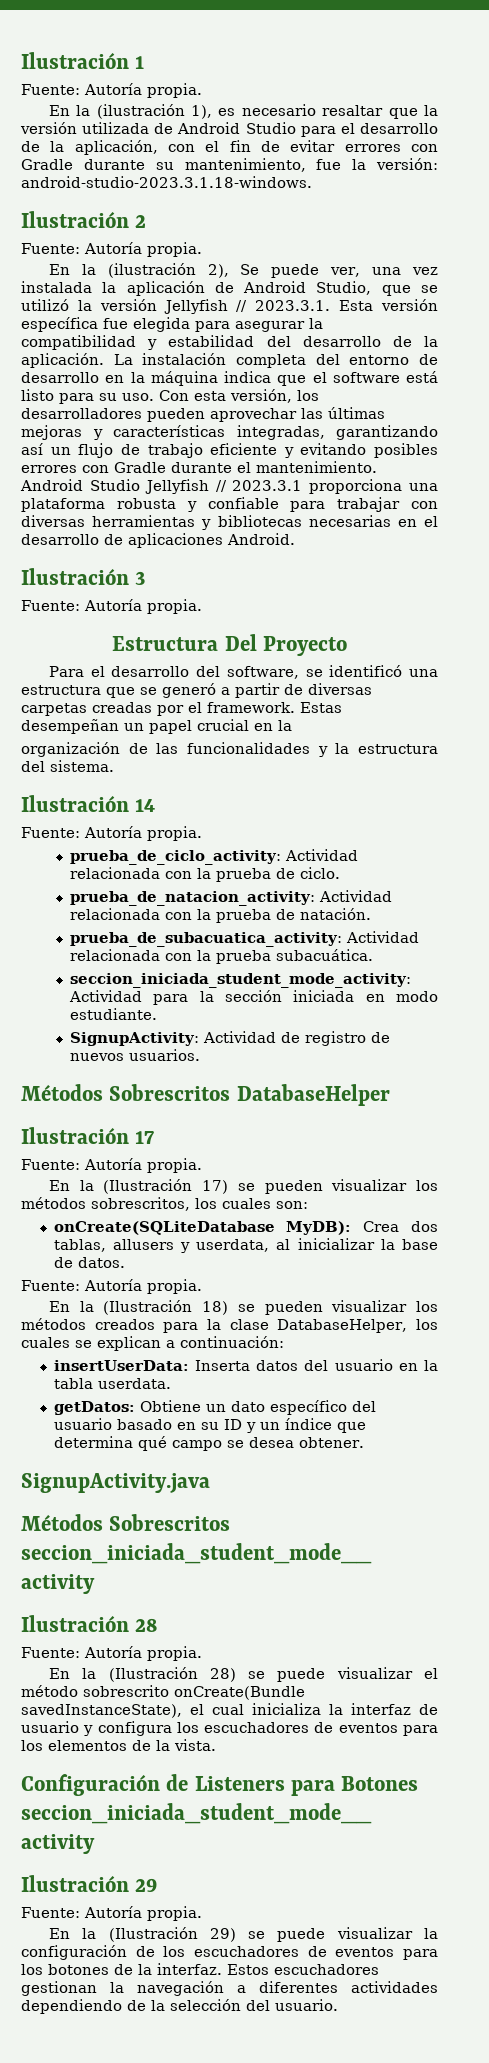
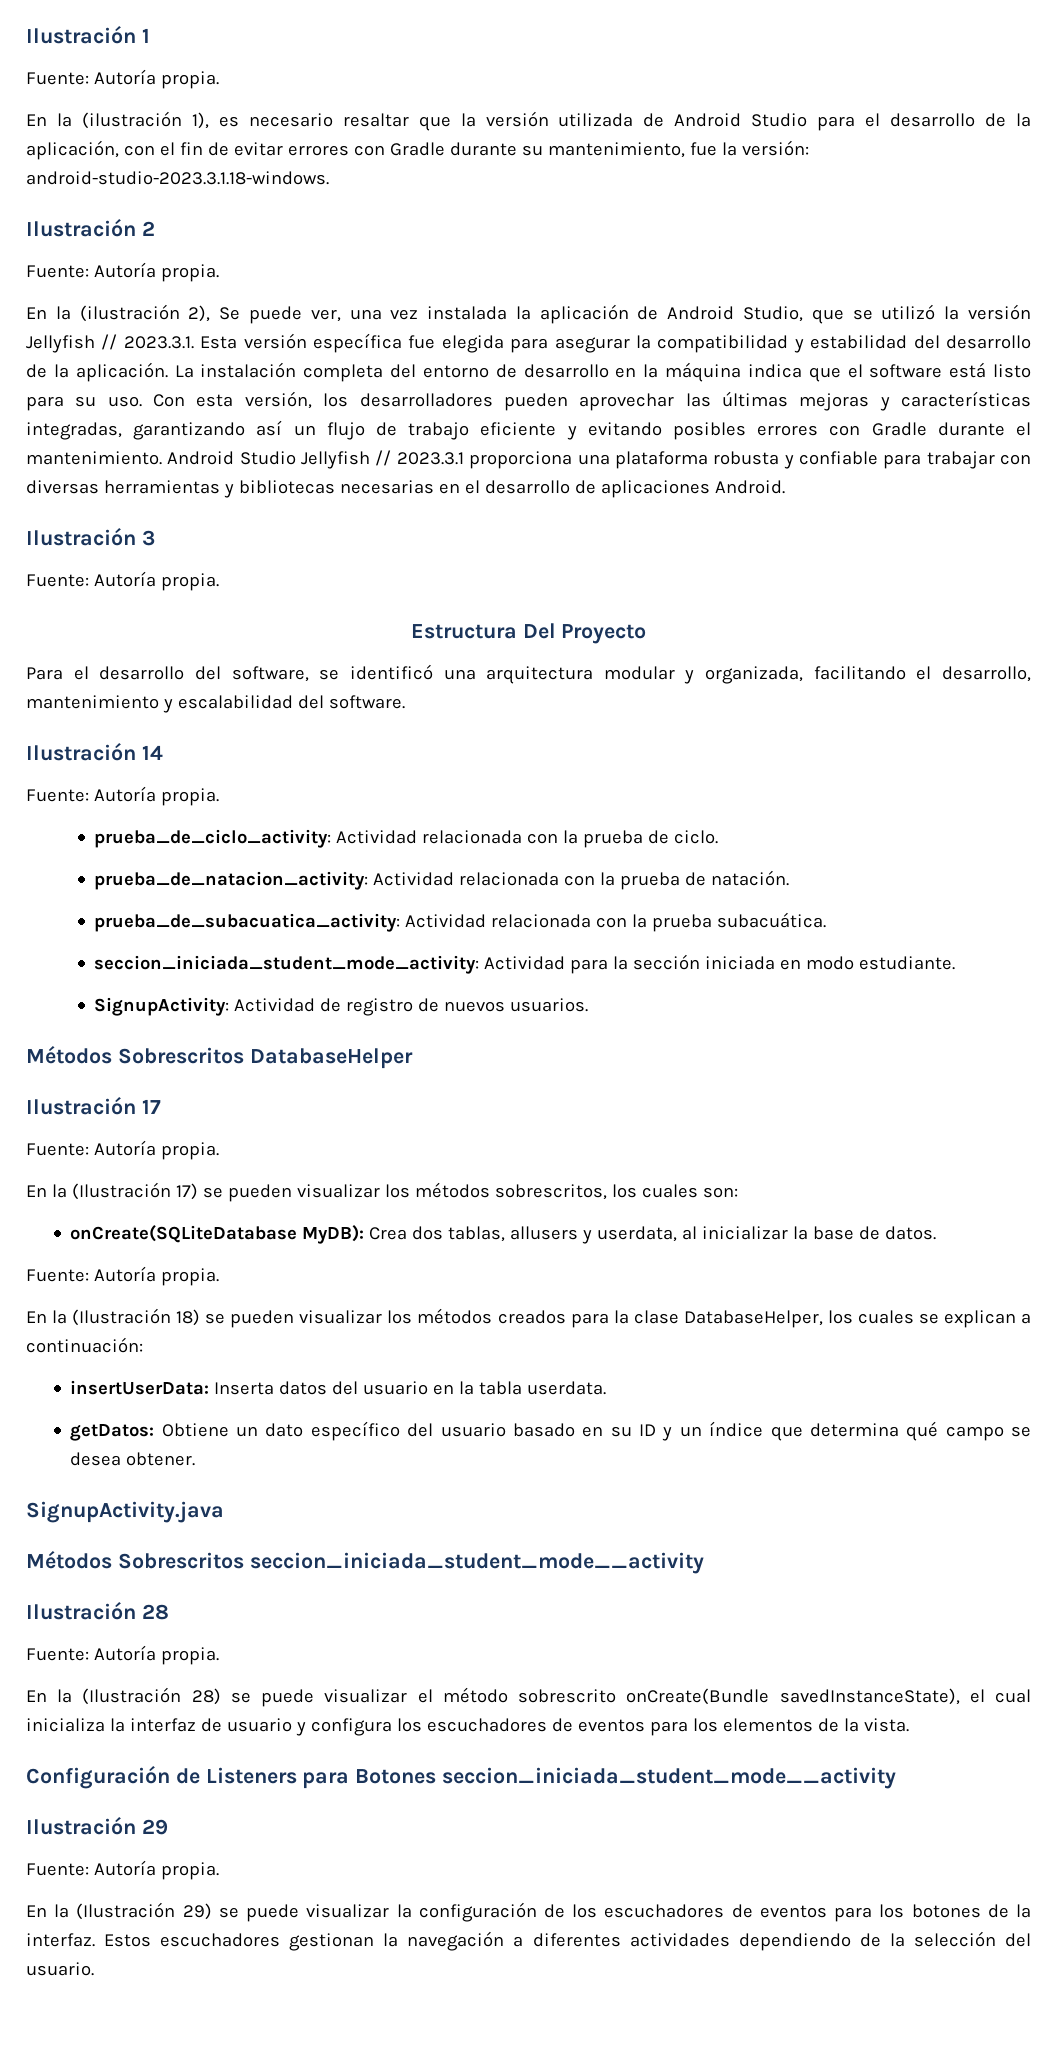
- Para el desarrollo del software, se identificó una estructura que se generó a partir de diversas carpetas creadas por el framework. Estas desempeñan un papel crucial en la
- organización de las funcionalidades y la estructura del sistema.
+ Para el desarrollo del software, se identificó una arquitectura modular y organizada, facilitando el desarrollo, mantenimiento y escalabilidad del software.

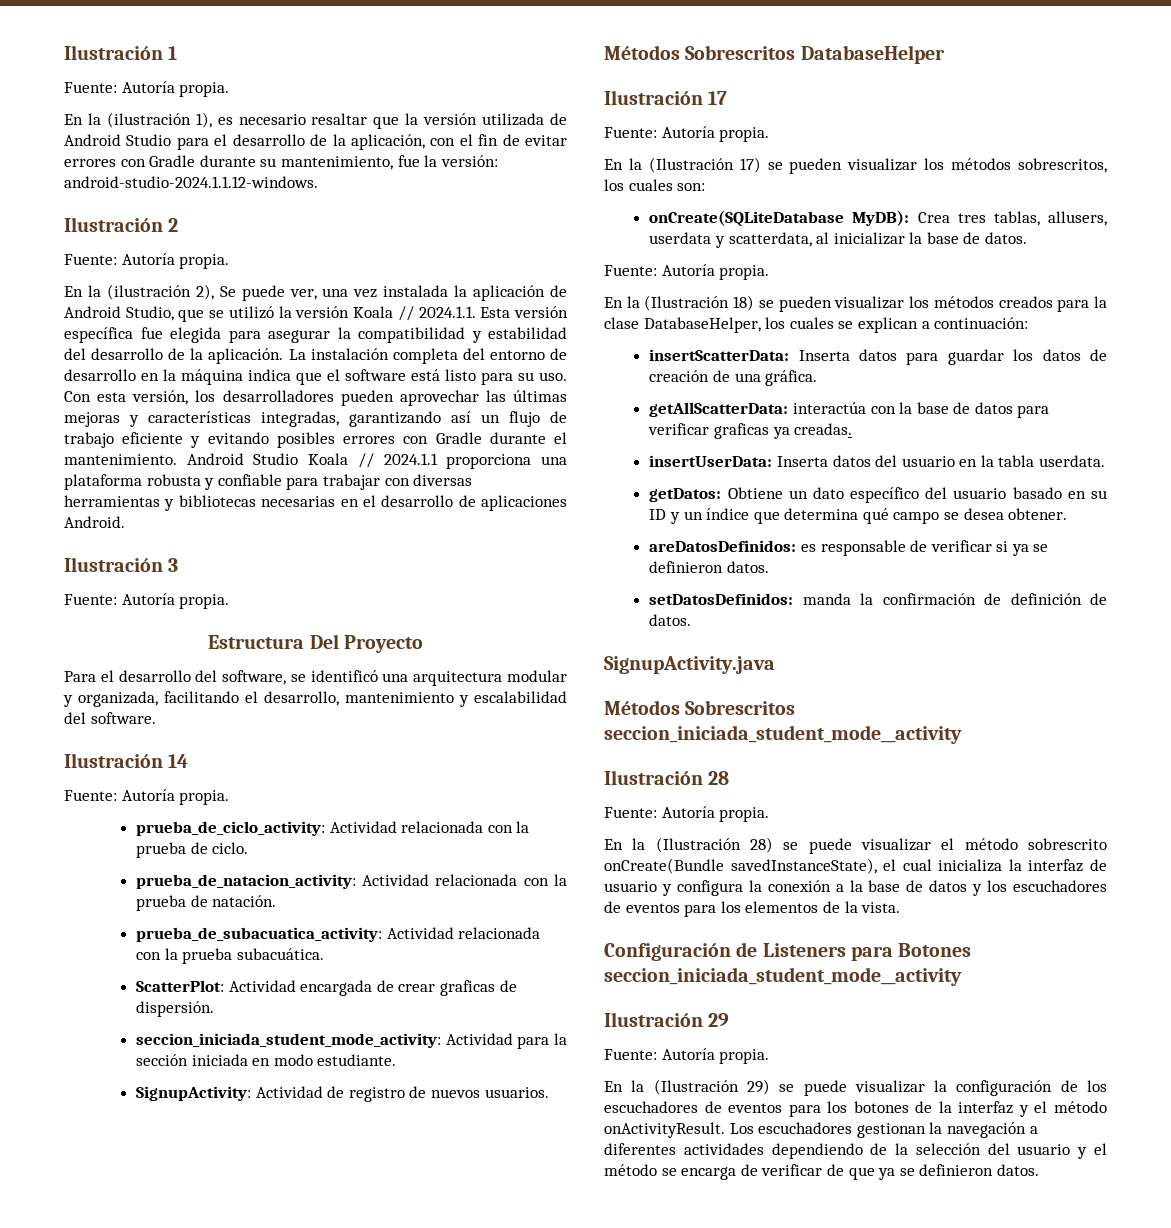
- En la (ilustración 1), es necesario resaltar que la versión utilizada de Android Studio para el desarrollo de la aplicación, con el fin de evitar errores con Gradle durante su mantenimiento, fue la versión: android-studio-2023.3.1.18-windows.
+ En la (ilustración 1), es necesario resaltar que la versión utilizada de Android Studio para el desarrollo de la aplicación, con el fin de evitar errores con Gradle durante su mantenimiento, fue la versión: android-studio-2024.1.1.12-windows.
- En la (ilustración 2), Se puede ver, una vez instalada la aplicación de Android Studio, que se utilizó la versión Jellyfish // 2023.3.1. Esta versión específica fue elegida para asegurar la compatibilidad y estabilidad del desarrollo de la aplicación.
+ En la (ilustración 2), Se puede ver, una vez instalada la aplicación de Android Studio, que se utilizó la versión Koala // 2024.1.1. Esta versión específica fue elegida para asegurar la compatibilidad y estabilidad del desarrollo de la aplicación.
- Android Studio Jellyfish // 2023.3.1 proporciona una plataforma robusta y confiable para trabajar con diversas herramientas y bibliotecas necesarias en el desarrollo de aplicaciones Android.
+ Android Studio Koala // 2024.1.1 proporciona una plataforma robusta y confiable para trabajar con diversas herramientas y bibliotecas necesarias en el desarrollo de aplicaciones Android.
+ ScatterPlot: Actividad encargada de crear graficas de dispersión.
- onCreate(SQLiteDatabase MyDB): Crea dos tablas, allusers y userdata, al inicializar la base de datos.
+ onCreate(SQLiteDatabase MyDB): Crea tres tablas, allusers, userdata y scatterdata, al inicializar la base de datos.
+ insertScatterData: Inserta datos para guardar los datos de creación de una gráfica.
+ getAllScatterData: interactúa con la base de datos para verificar graficas ya creadas.
+ areDatosDefinidos: es responsable de verificar si ya se definieron datos.
+ setDatosDefinidos: manda la confirmación de definición de datos.
- En la (Ilustración 28) se puede visualizar el método sobrescrito onCreate(Bundle savedInstanceState), el cual inicializa la interfaz de usuario y configura los escuchadores de eventos para los elementos de la vista.
+ En la (Ilustración 28) se puede visualizar el método sobrescrito onCreate(Bundle savedInstanceState), el cual inicializa la interfaz de usuario y configura la conexión a la base de datos y los escuchadores de eventos para los elementos de la vista.
- En la (Ilustración 29) se puede visualizar la configuración de los escuchadores de eventos para los botones de la interfaz. Estos escuchadores gestionan la navegación a diferentes actividades dependiendo de la selección del usuario.
+ En la (Ilustración 29) se puede visualizar la configuración de los escuchadores de eventos para los botones de la interfaz y el método onActivityResult. Los escuchadores gestionan la navegación a diferentes actividades dependiendo de la selección del usuario y el método se encarga de verificar de que ya se definieron datos.

